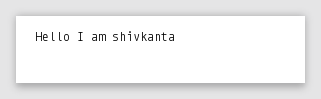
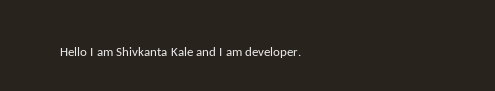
- Hello I am shivkanta
+ Hello I am Shivkanta Kale and I am developer.

